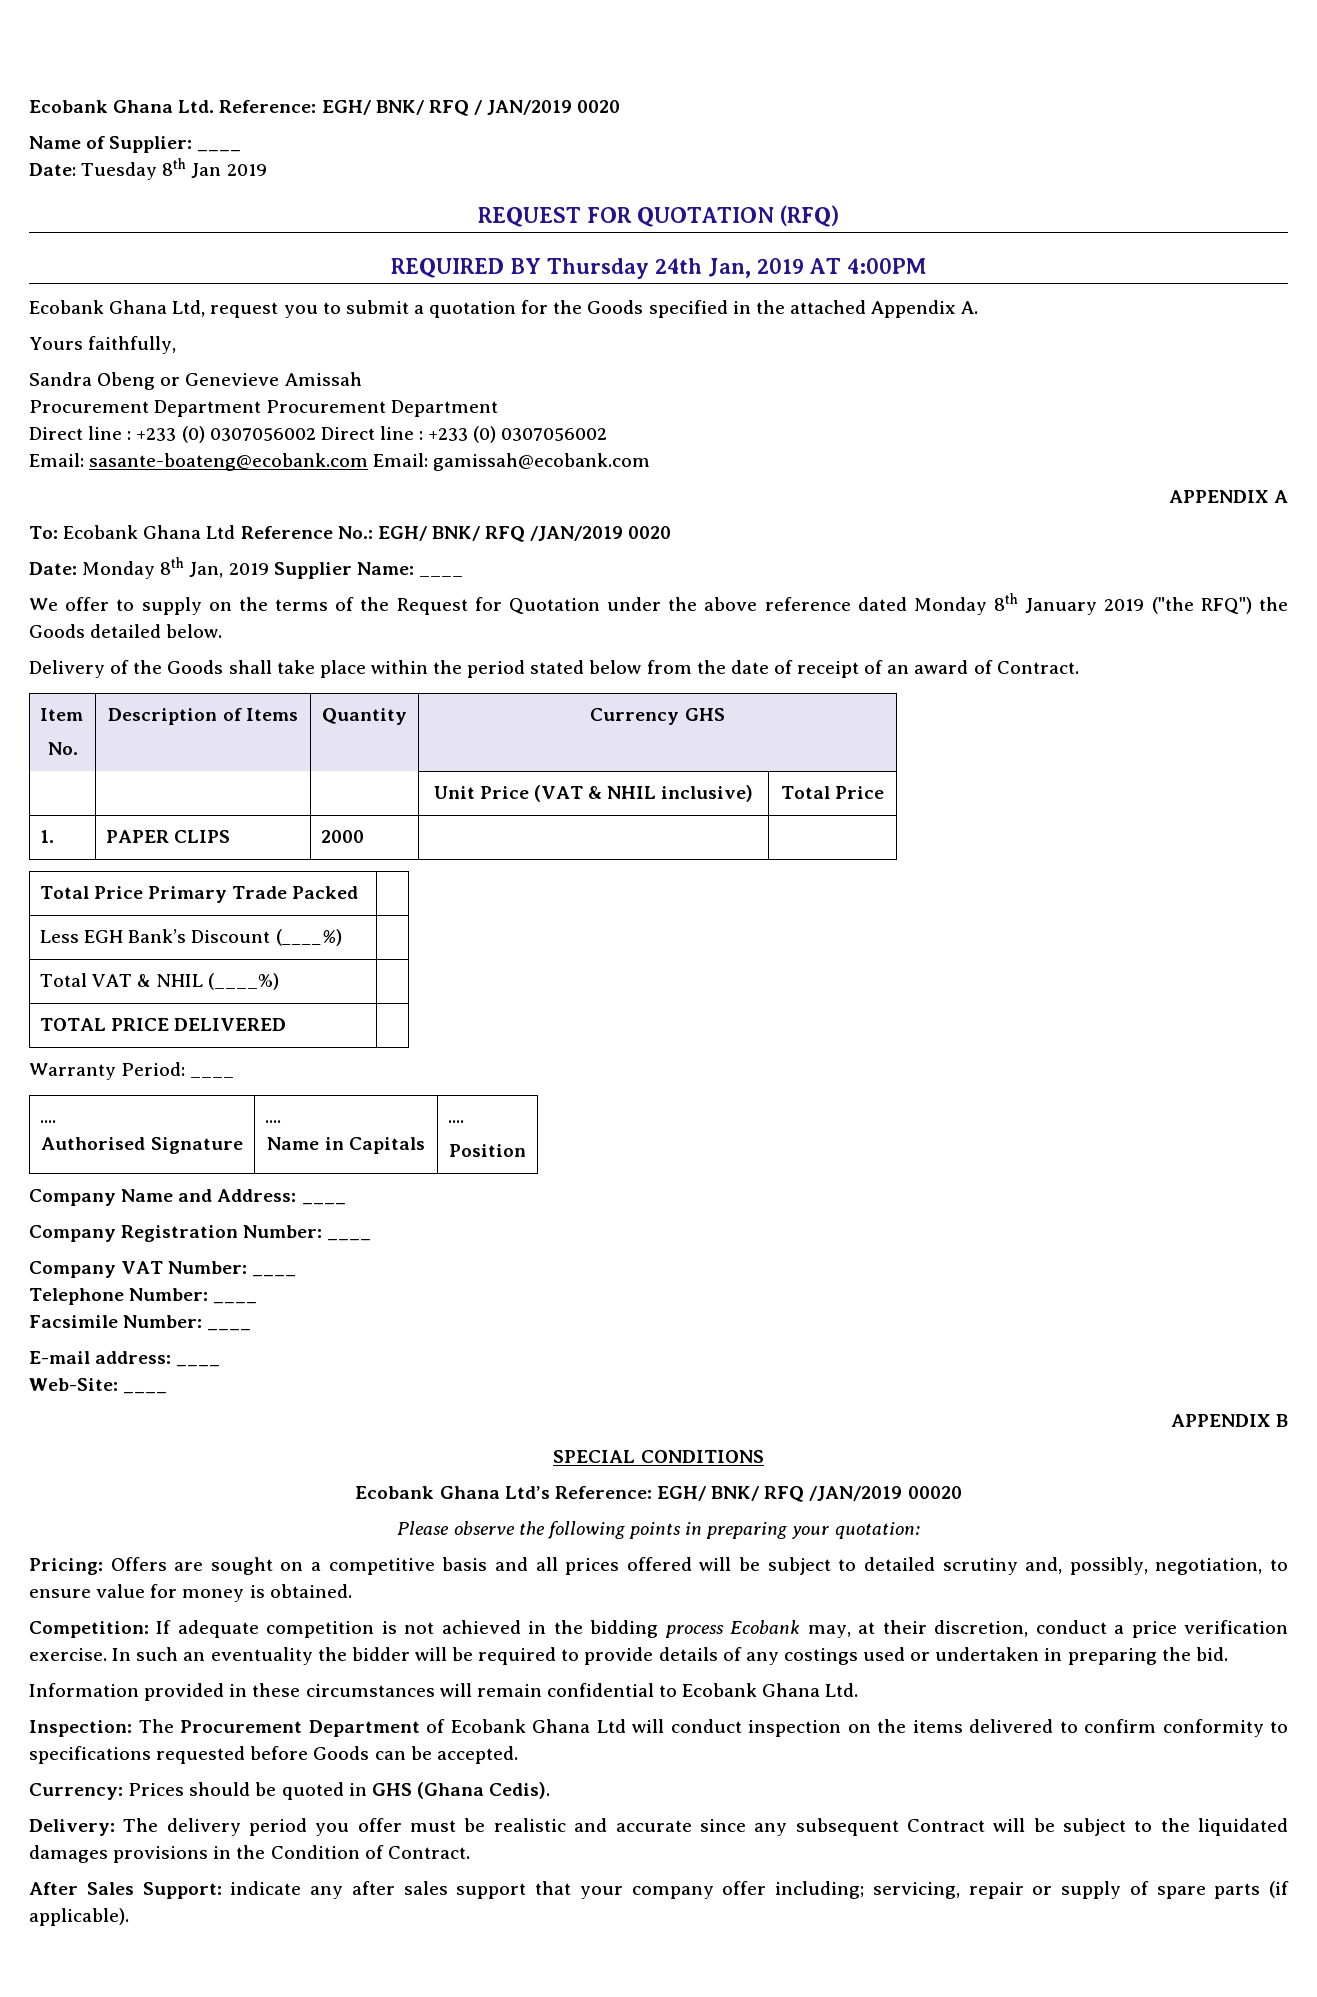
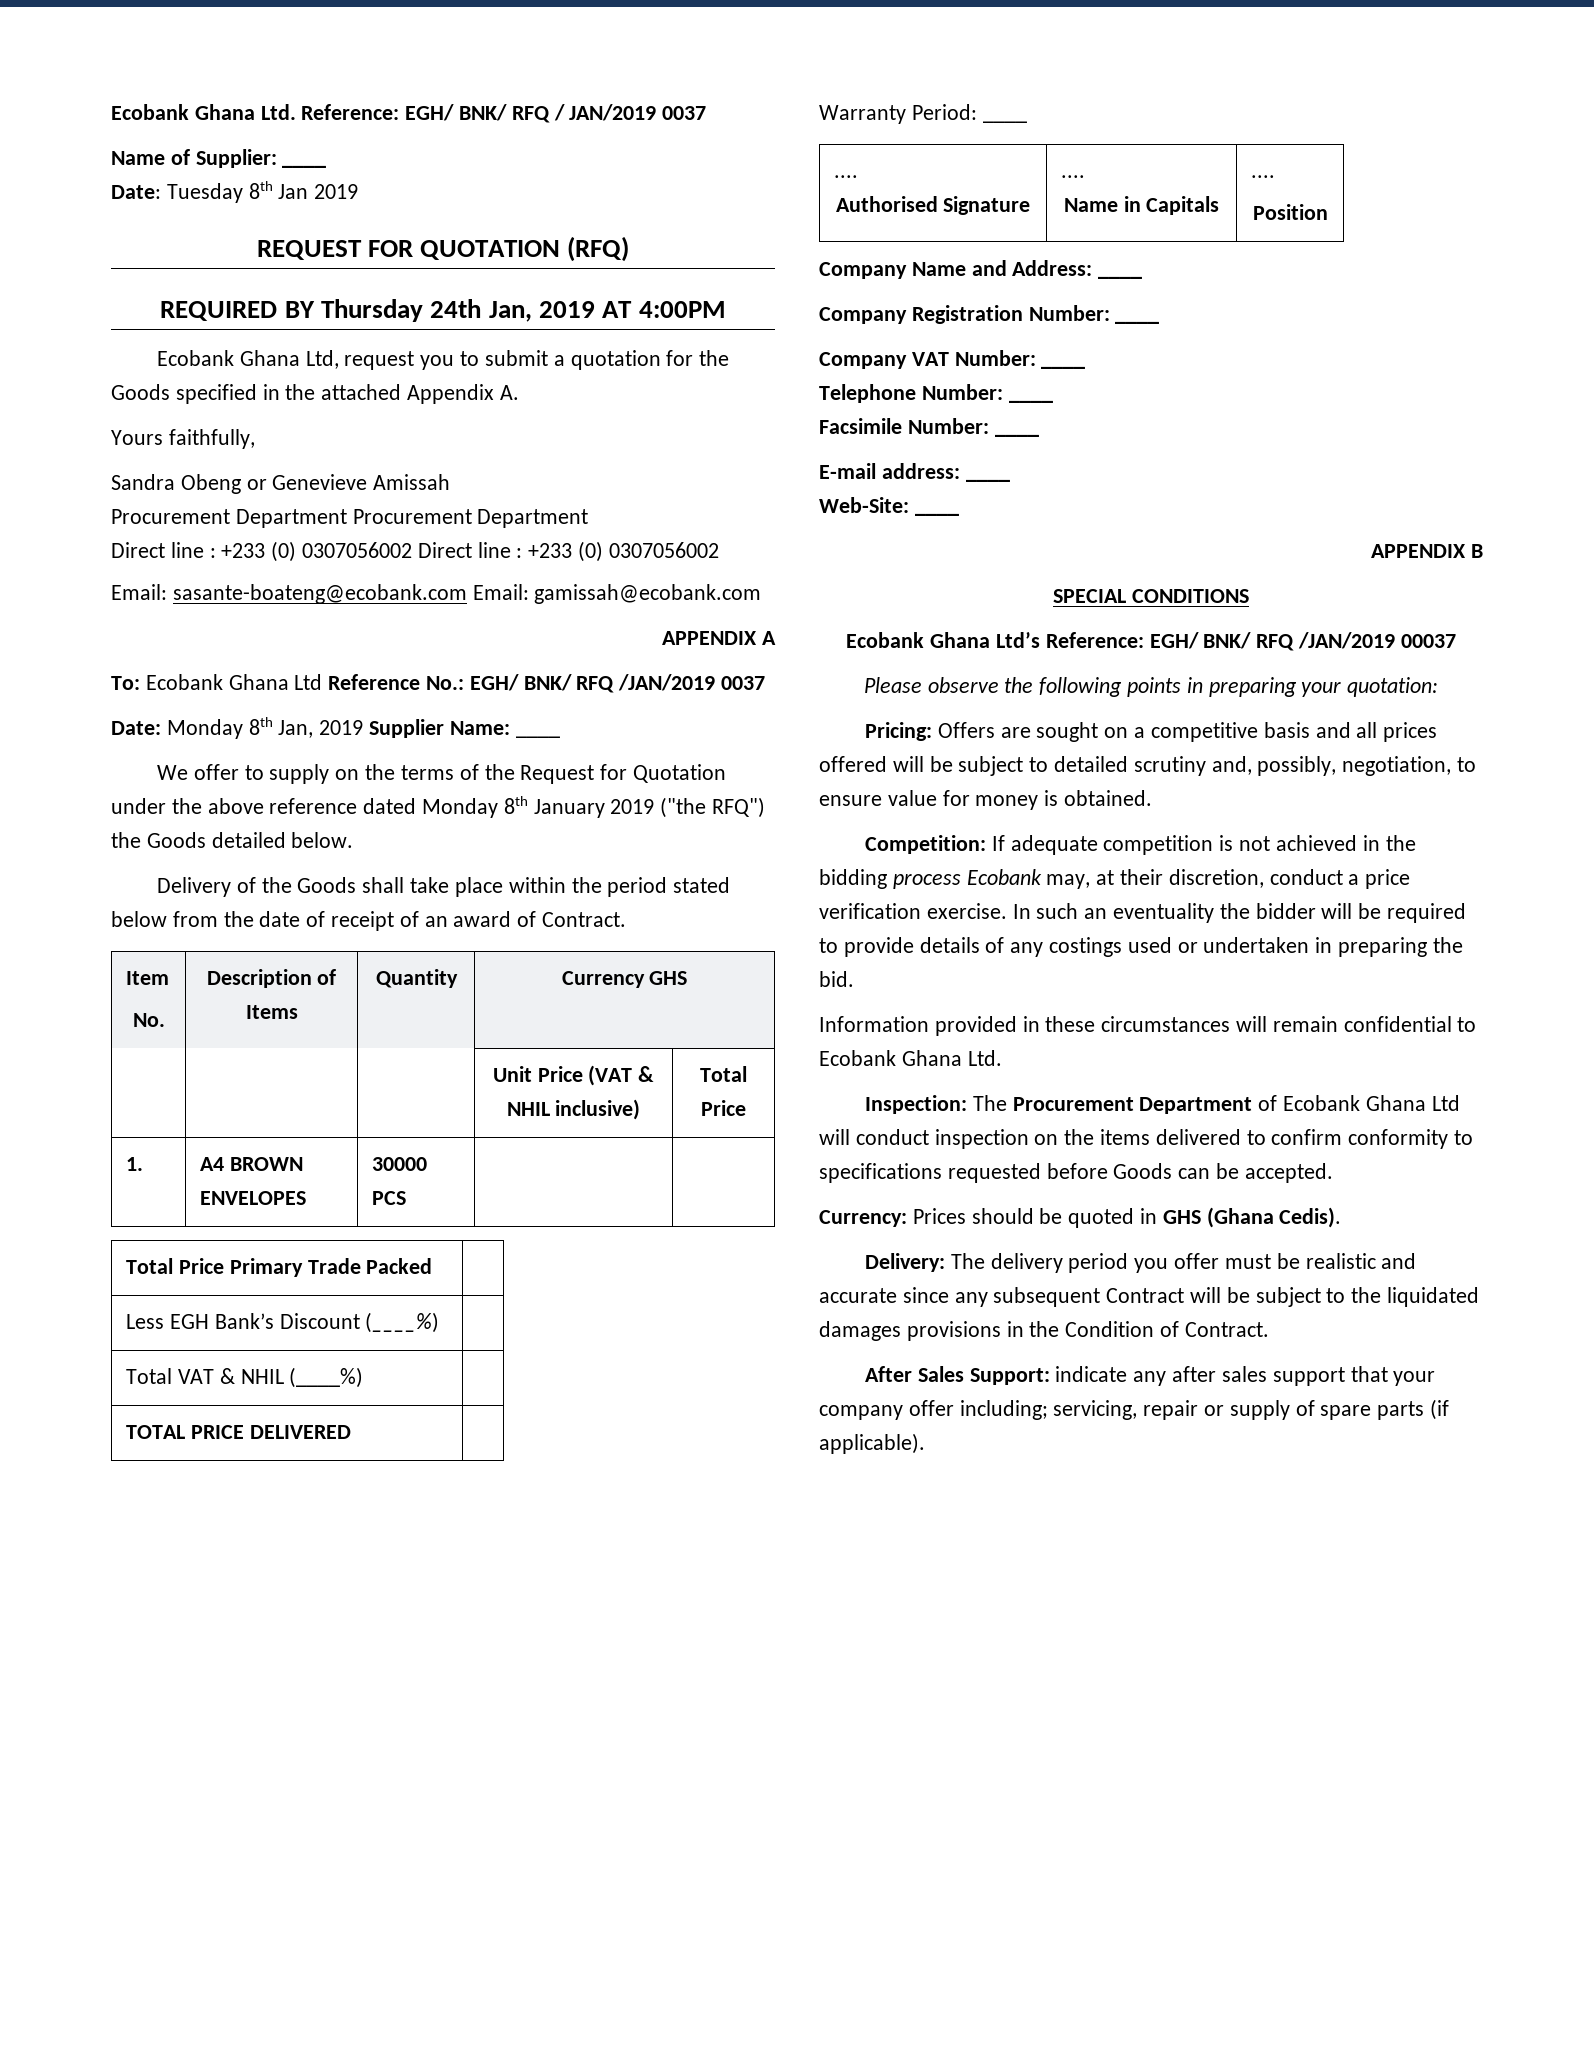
- Ecobank Ghana Ltd. Reference: EGH/ BNK/ RFQ / JAN/2019 0020
+ Ecobank Ghana Ltd. Reference: EGH/ BNK/ RFQ / JAN/2019 0037
- To: Ecobank Ghana Ltd Reference No.: EGH/ BNK/ RFQ /JAN/2019 0020
+ To: Ecobank Ghana Ltd Reference No.: EGH/ BNK/ RFQ /JAN/2019 0037
- 1. | PAPER CLIPS | 2000 | |
+ 1. | A4 BROWN ENVELOPES | 30000 PCS | |
- Ecobank Ghana Ltd’s Reference: EGH/ BNK/ RFQ /JAN/2019 00020
+ Ecobank Ghana Ltd’s Reference: EGH/ BNK/ RFQ /JAN/2019 00037

